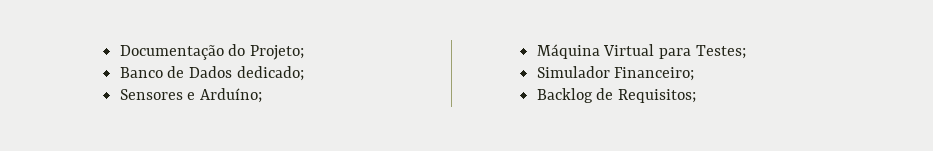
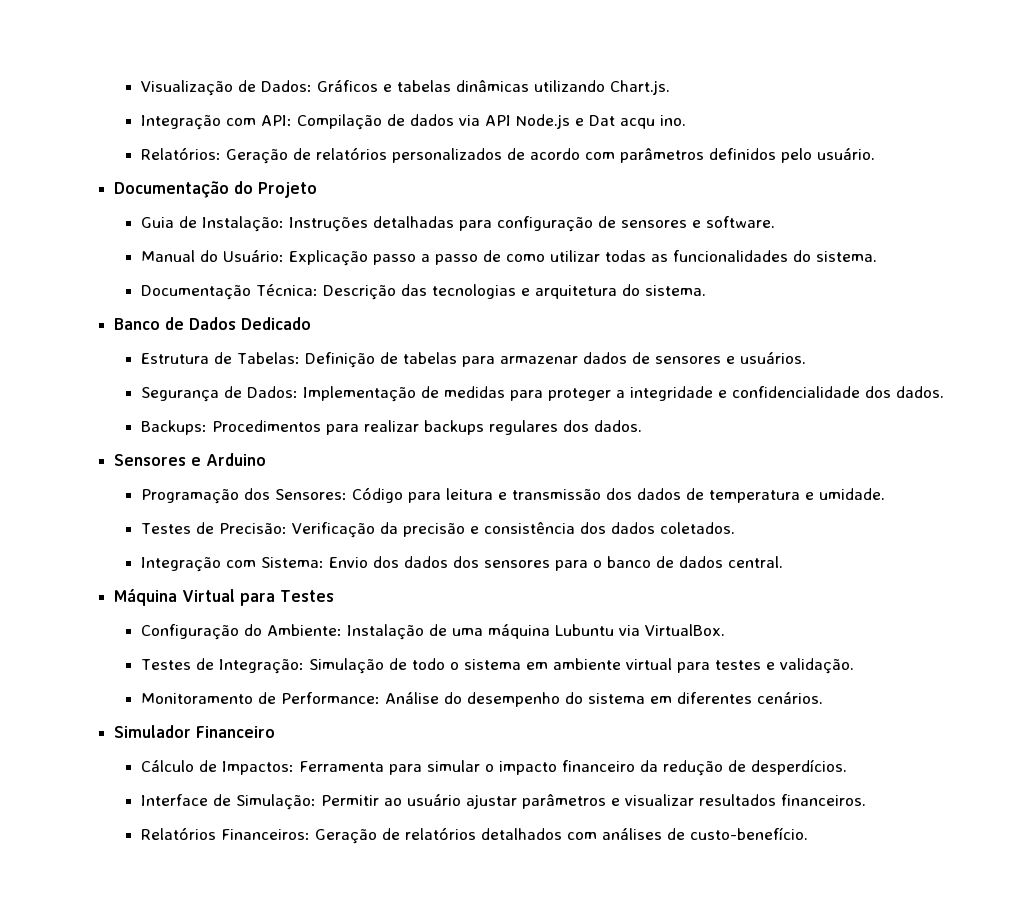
- Documentação do Projeto;
- Banco de Dados dedicado;
- Sensores e Arduíno;
- Máquina Virtual para Testes;
- Simulador Financeiro;
- Backlog de Requisitos;
+ Visualização de Dados: Gráficos e tabelas dinâmicas utilizando Chart.js.
+ Integração com API: Compilação de dados via API Node.js e Dat acqu ino.
+ Relatórios: Geração de relatórios personalizados de acordo com parâmetros definidos pelo usuário.
+ Documentação do Projeto
+ Guia de Instalação: Instruções detalhadas para configuração de sensores e software.
+ Manual do Usuário: Explicação passo a passo de como utilizar todas as funcionalidades do sistema.
+ Documentação Técnica: Descrição das tecnologias e arquitetura do sistema.
+ Banco de Dados Dedicado
+ Estrutura de Tabelas: Definição de tabelas para armazenar dados de sensores e usuários.
+ Segurança de Dados: Implementação de medidas para proteger a integridade e confidencialidade dos dados.
+ Backups: Procedimentos para realizar backups regulares dos dados.
+ Sensores e Arduino
+ Programação dos Sensores: Código para leitura e transmissão dos dados de temperatura e umidade.
+ Testes de Precisão: Verificação da precisão e consistência dos dados coletados.
+ Integração com Sistema: Envio dos dados dos sensores para o banco de dados central.
+ Máquina Virtual para Testes
+ Configuração do Ambiente: Instalação de uma máquina Lubuntu via VirtualBox.
+ Testes de Integração: Simulação de todo o sistema em ambiente virtual para testes e validação.
+ Monitoramento de Performance: Análise do desempenho do sistema em diferentes cenários.
+ Simulador Financeiro
+ Cálculo de Impactos: Ferramenta para simular o impacto financeiro da redução de desperdícios.
+ Interface de Simulação: Permitir ao usuário ajustar parâmetros e visualizar resultados financeiros.
+ Relatórios Financeiros: Geração de relatórios detalhados com análises de custo-benefício.

